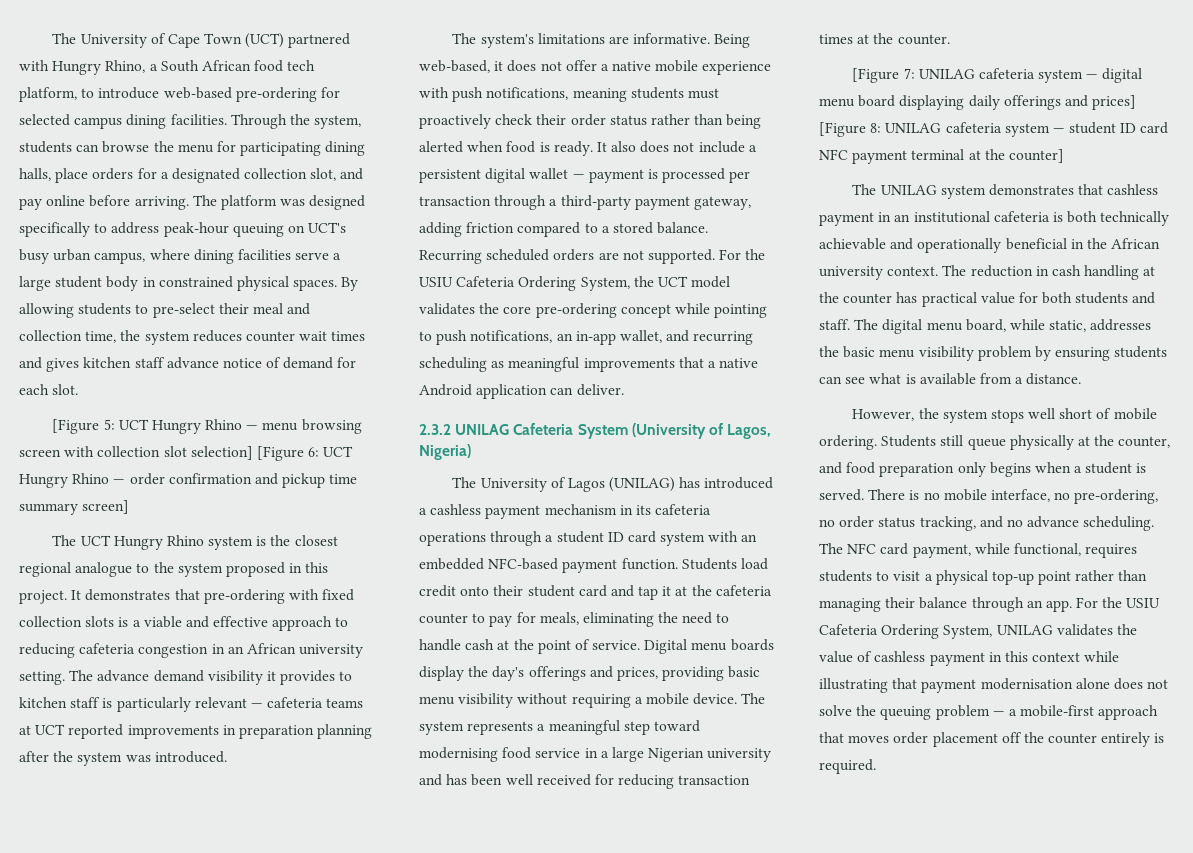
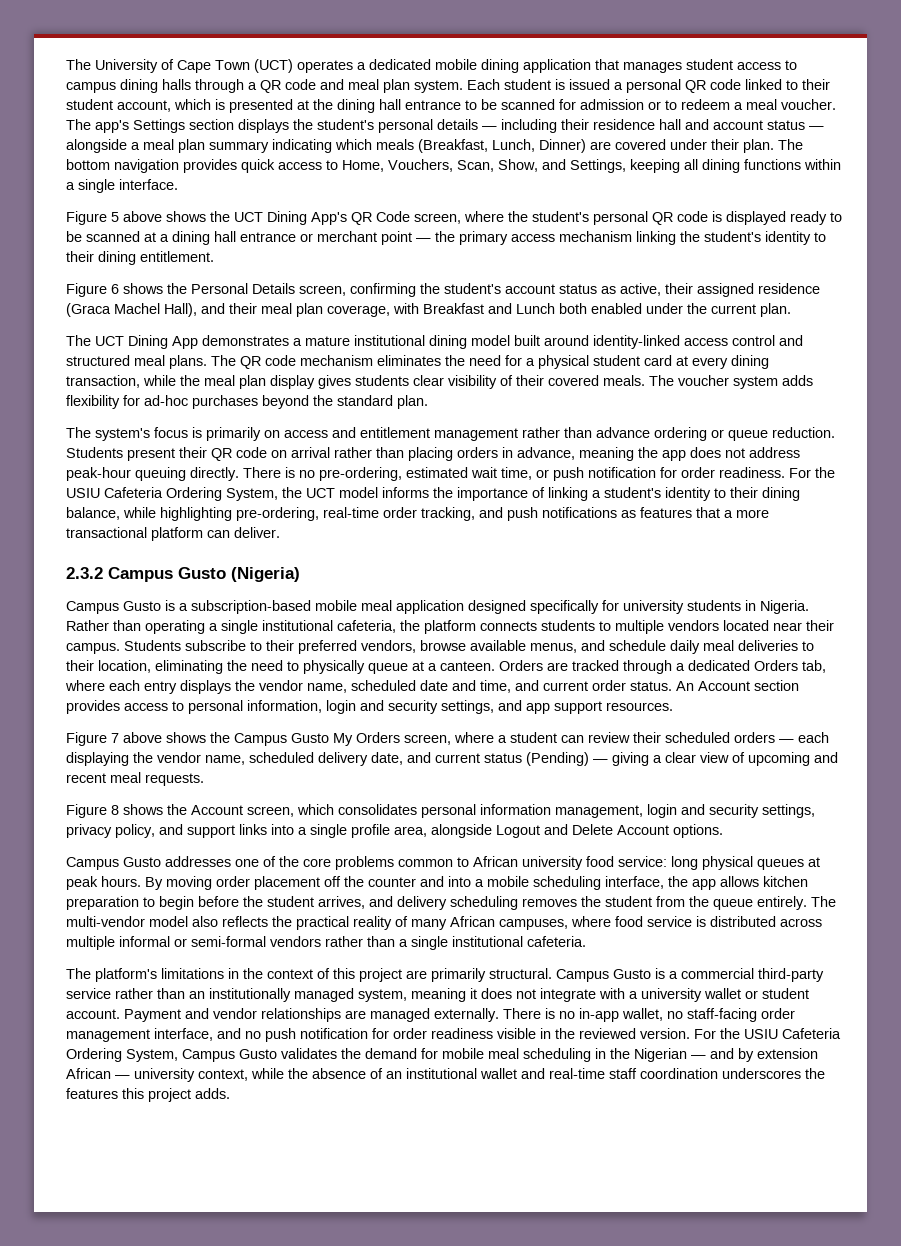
- The University of Cape Town (UCT) partnered with Hungry Rhino, a South African food tech platform, to introduce web-based pre-ordering for selected campus dining facilities. Through the system, students can browse the menu for participating dining halls, place orders for a designated collection slot, and pay online before arriving. The platform was designed specifically to address peak-hour queuing on UCT's busy urban campus, where dining facilities serve a large student body in constrained physical spaces. By allowing students to pre-select their meal and collection time, the system reduces counter wait times and gives kitchen staff advance notice of demand for each slot.
- [Figure 5: UCT Hungry Rhino — menu browsing screen with collection slot selection] [Figure 6: UCT Hungry Rhino — order confirmation and pickup time summary screen]
- The UCT Hungry Rhino system is the closest regional analogue to the system proposed in this project. It demonstrates that pre-ordering with fixed collection slots is a viable and effective approach to reducing cafeteria congestion in an African university setting. The advance demand visibility it provides to kitchen staff is particularly relevant — cafeteria teams at UCT reported improvements in preparation planning after the system was introduced.
- The system's limitations are informative. Being web-based, it does not offer a native mobile experience with push notifications, meaning students must proactively check their order status rather than being alerted when food is ready. It also does not include a persistent digital wallet — payment is processed per transaction through a third-party payment gateway, adding friction compared to a stored balance. Recurring scheduled orders are not supported.
+ The University of Cape Town (UCT) operates a dedicated mobile dining application that manages student access to campus dining halls through a QR code and meal plan system. Each student is issued a personal QR code linked to their student account, which is presented at the dining hall entrance to be scanned for admission or to redeem a meal voucher. The app's Settings section displays the student's personal details — including their residence hall and account status — alongside a meal plan summary indicating which meals (Breakfast, Lunch, Dinner) are covered under their plan. The bottom navigation provides quick access to Home, Vouchers, Scan, Show, and Settings, keeping all dining functions within a single interface.
+ Figure 5 above shows the UCT Dining App's QR Code screen, where the student's personal QR code is displayed ready to be scanned at a dining hall entrance or merchant point — the primary access mechanism linking the student's identity to their dining entitlement.
+ Figure 6 shows the Personal Details screen, confirming the student's account status as active, their assigned residence (Graca Machel Hall), and their meal plan coverage, with Breakfast and Lunch both enabled under the current plan.
+ The UCT Dining App demonstrates a mature institutional dining model built around identity-linked access control and structured meal plans. The QR code mechanism eliminates the need for a physical student card at every dining transaction, while the meal plan display gives students clear visibility of their covered meals. The voucher system adds flexibility for ad-hoc purchases beyond the standard plan.
+ The system's focus is primarily on access and entitlement management rather than advance ordering or queue reduction. Students present their QR code on arrival rather than placing orders in advance, meaning the app does not address peak-hour queuing directly. There is no pre-ordering, estimated wait time, or push notification for order readiness.
- For the USIU Cafeteria Ordering System, the UCT model validates the core pre-ordering concept while pointing to push notifications, an in-app wallet, and recurring scheduling as meaningful improvements that a native Android application can deliver.
- 2.3.2 UNILAG Cafeteria System (University of Lagos, Nigeria)
- The University of Lagos (UNILAG) has introduced a cashless payment mechanism in its cafeteria operations through a student ID card system with an embedded NFC-based payment function. Students load credit onto their student card and tap it at the cafeteria counter to pay for meals, eliminating the need to handle cash at the point of service. Digital menu boards display the day's offerings and prices, providing basic menu visibility without requiring a mobile device. The system represents a meaningful step toward modernising food service in a large Nigerian university and has been well received for reducing transaction times at the counter.
- [Figure 7: UNILAG cafeteria system — digital menu board displaying daily offerings and prices] [Figure 8: UNILAG cafeteria system — student ID card NFC payment terminal at the counter]
- The UNILAG system demonstrates that cashless payment in an institutional cafeteria is both technically achievable and operationally beneficial in the African university context. The reduction in cash handling at the counter has practical value for both students and staff. The digital menu board, while static, addresses the basic menu visibility problem by ensuring students can see what is available from a distance.
- However, the system stops well short of mobile ordering. Students still queue physically at the counter, and food preparation only begins when a student is served. There is no mobile interface, no pre-ordering, no order status tracking, and no advance scheduling. The NFC card payment, while functional, requires students to visit a physical top-up point rather than managing their balance through an app. For the USIU Cafeteria Ordering System, UNILAG validates the value of cashless payment in this context while illustrating that payment modernisation alone does not solve the queuing problem — a mobile-first approach that moves order placement off the counter entirely is required.
+ For the USIU Cafeteria Ordering System, the UCT model informs the importance of linking a student's identity to their dining balance, while highlighting pre-ordering, real-time order tracking, and push notifications as features that a more transactional platform can deliver.
+ 2.3.2 Campus Gusto (Nigeria)
+ Campus Gusto is a subscription-based mobile meal application designed specifically for university students in Nigeria. Rather than operating a single institutional cafeteria, the platform connects students to multiple vendors located near their campus. Students subscribe to their preferred vendors, browse available menus, and schedule daily meal deliveries to their location, eliminating the need to physically queue at a canteen. Orders are tracked through a dedicated Orders tab, where each entry displays the vendor name, scheduled date and time, and current order status. An Account section provides access to personal information, login and security settings, and app support resources.
+ Figure 7 above shows the Campus Gusto My Orders screen, where a student can review their scheduled orders — each displaying the vendor name, scheduled delivery date, and current status (Pending) — giving a clear view of upcoming and recent meal requests.
+ Figure 8 shows the Account screen, which consolidates personal information management, login and security settings, privacy policy, and support links into a single profile area, alongside Logout and Delete Account options.
+ Campus Gusto addresses one of the core problems common to African university food service: long physical queues at peak hours. By moving order placement off the counter and into a mobile scheduling interface, the app allows kitchen preparation to begin before the student arrives, and delivery scheduling removes the student from the queue entirely. The multi-vendor model also reflects the practical reality of many African campuses, where food service is distributed across multiple informal or semi-formal vendors rather than a single institutional cafeteria.
+ The platform's limitations in the context of this project are primarily structural. Campus Gusto is a commercial third-party service rather than an institutionally managed system, meaning it does not integrate with a university wallet or student account. Payment and vendor relationships are managed externally. There is no in-app wallet, no staff-facing order management interface, and no push notification for order readiness visible in the reviewed version. For the USIU Cafeteria Ordering System, Campus Gusto validates the demand for mobile meal scheduling in the Nigerian — and by extension African — university context, while the absence of an institutional wallet and real-time staff coordination underscores the features this project adds.

